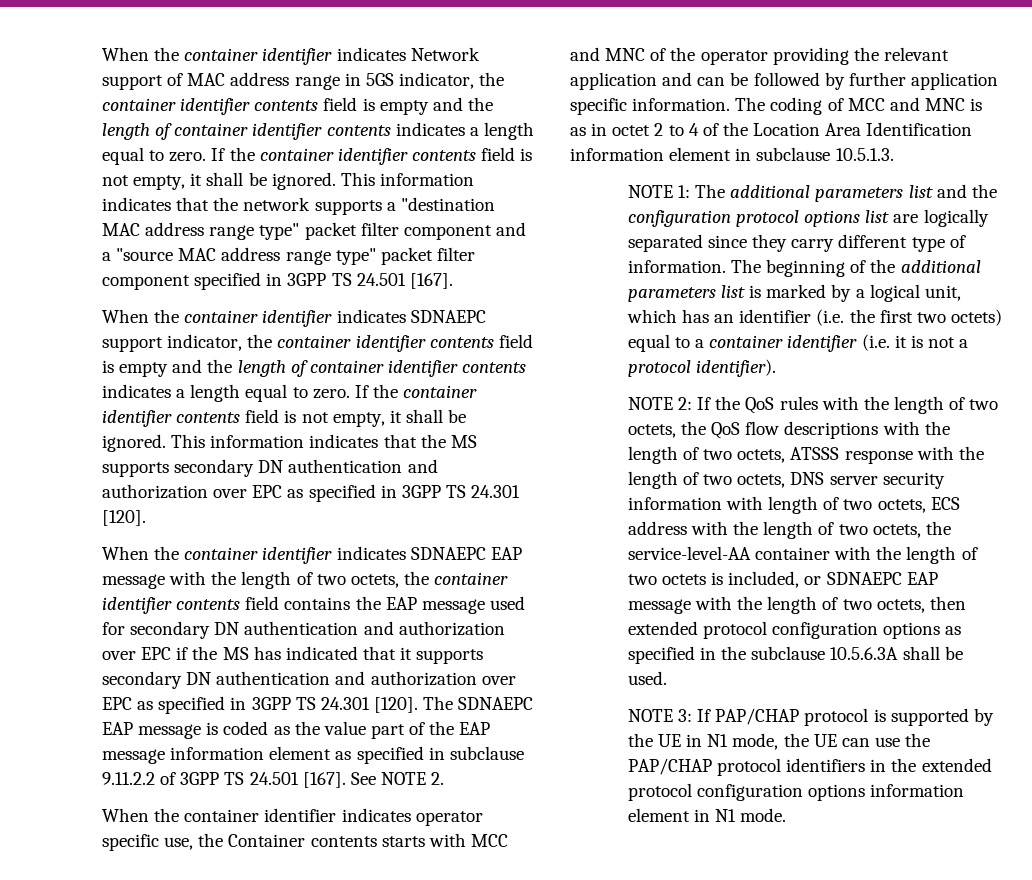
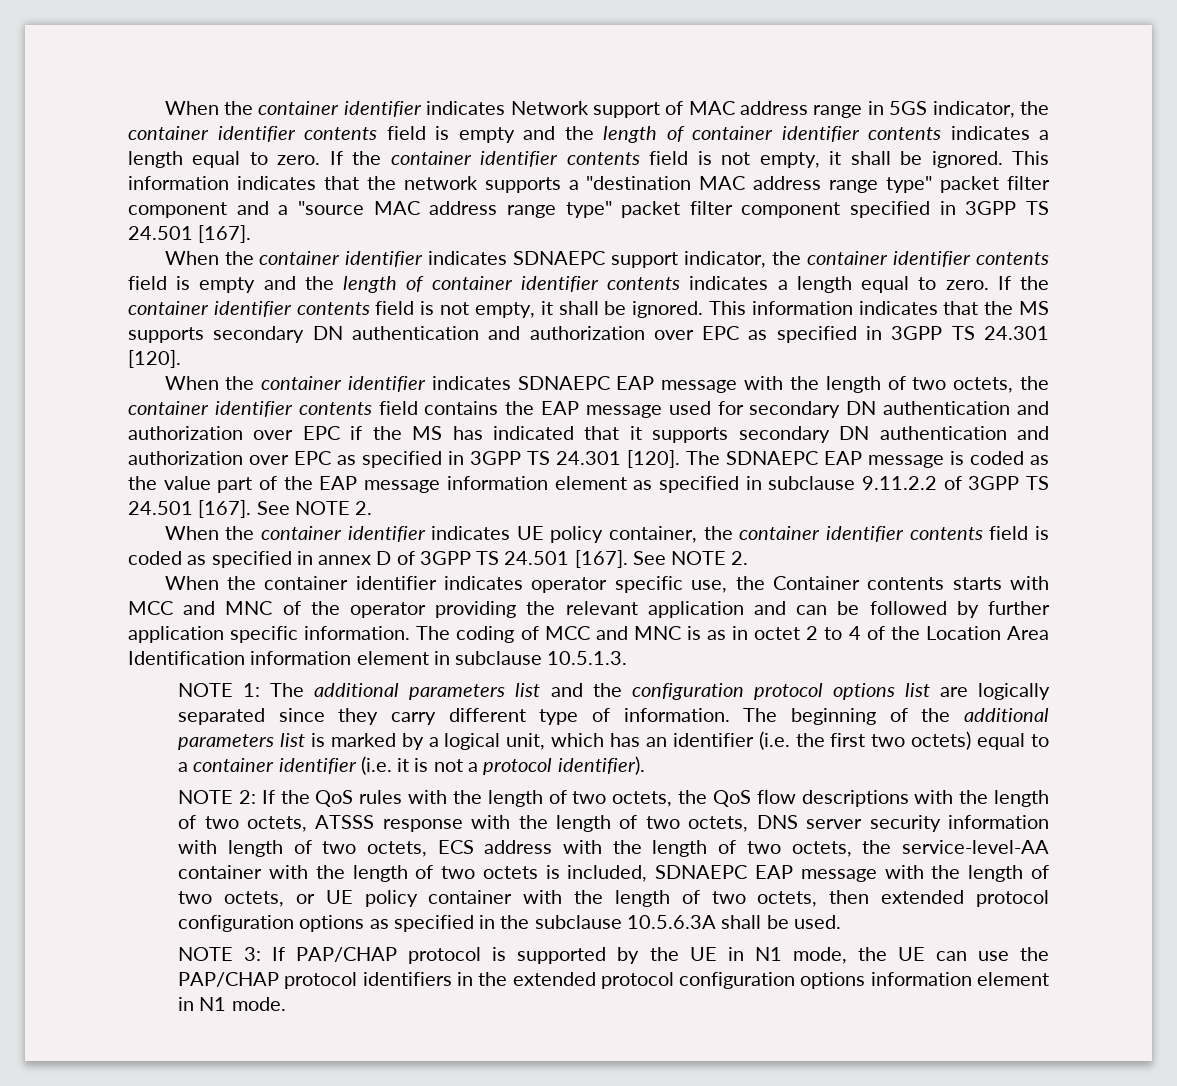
+ When the container identifier indicates UE policy container, the container identifier contents field is coded as specified in annex D of 3GPP TS 24.501 [167]. See NOTE 2.
- If the QoS rules with the length of two octets, the QoS flow descriptions with the length of two octets, ATSSS response with the length of two octets, DNS server security information with length of two octets, ECS address with the length of two octets, the service-level-AA container with the length of two octets is included, or SDNAEPC EAP message with the length of two octets, then extended protocol configuration options as specified in the subclause 10.5.6.3A shall be used.
+ If the QoS rules with the length of two octets, the QoS flow descriptions with the length of two octets, ATSSS response with the length of two octets, DNS server security information with length of two octets, ECS address with the length of two octets, the service-level-AA container with the length of two octets is included, SDNAEPC EAP message with the length of two octets, or UE policy container with the length of two octets, then extended protocol configuration options as specified in the subclause 10.5.6.3A shall be used.

